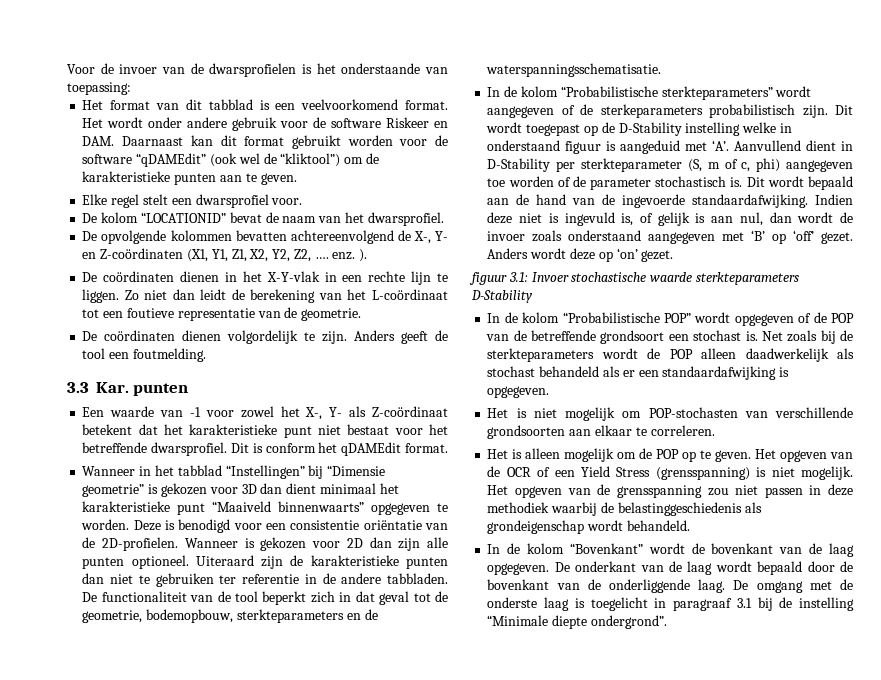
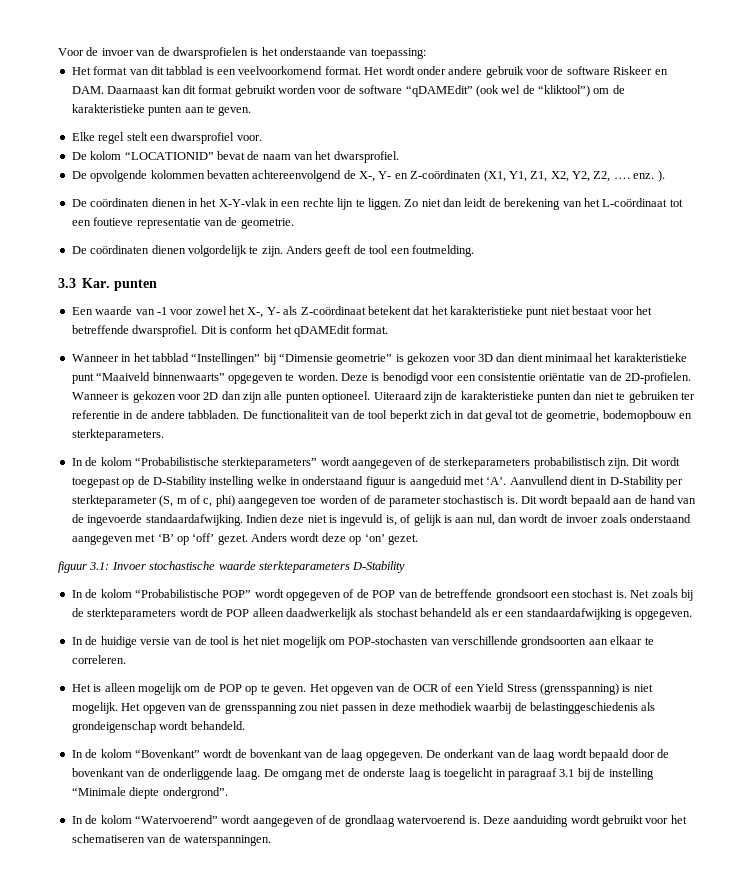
- De functionaliteit van de tool beperkt zich in dat geval tot de geometrie, bodemopbouw, sterkteparameters en de waterspanningsschematisatie.
+ De functionaliteit van de tool beperkt zich in dat geval tot de geometrie, bodemopbouw en sterkteparameters.
- Het is niet mogelijk om POP-stochasten van verschillende grondsoorten aan elkaar te correleren.
+ In de huidige versie van de tool is het niet mogelijk om POP-stochasten van verschillende grondsoorten aan elkaar te correleren.
+ In de kolom “Watervoerend” wordt aangegeven of de grondlaag watervoerend is. Deze aanduiding wordt gebruikt voor het schematiseren van de waterspanningen.

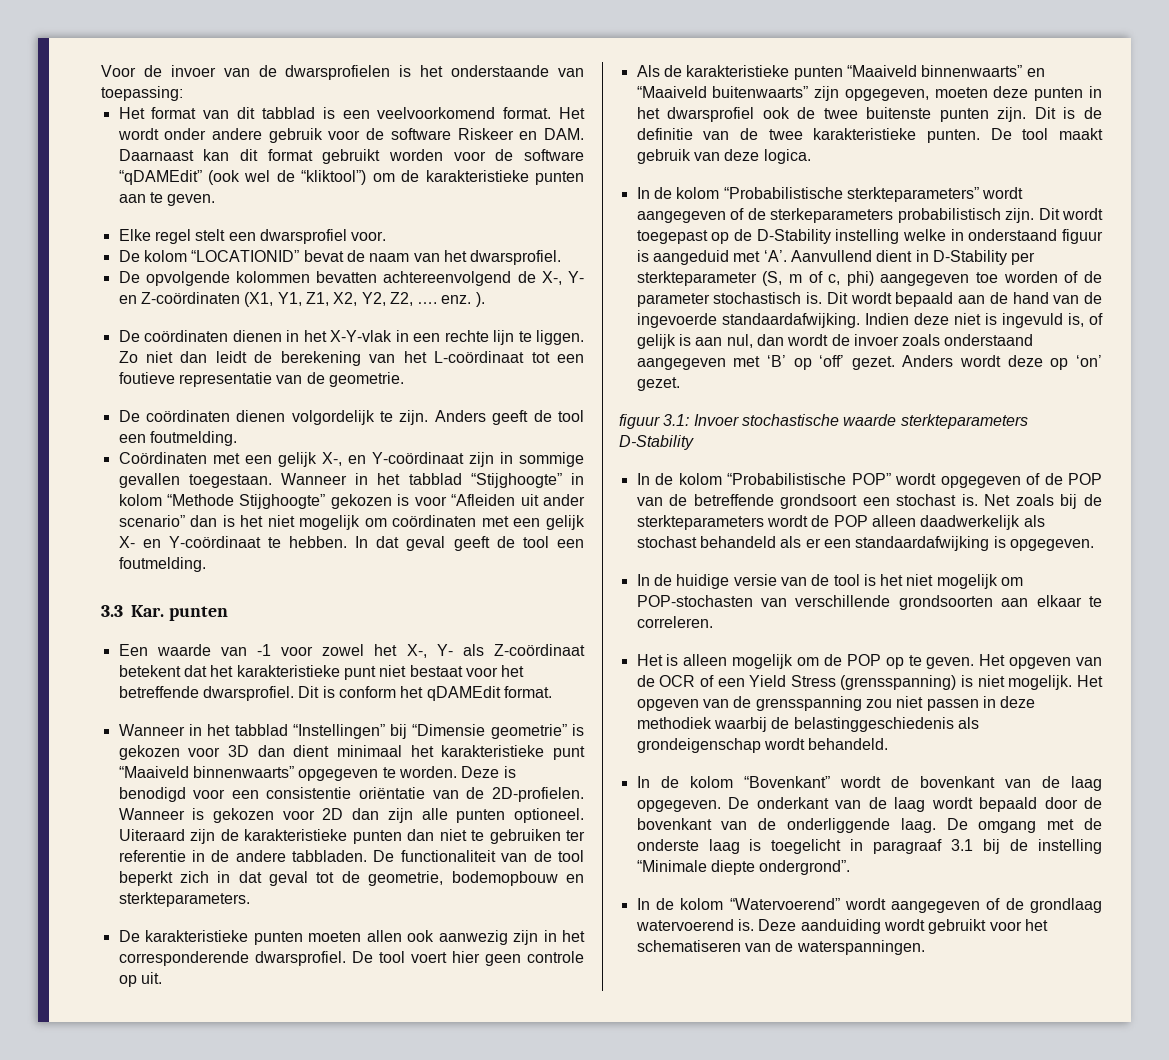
+ Coördinaten met een gelijk X-, en Y-coördinaat zijn in sommige gevallen toegestaan. Wanneer in het tabblad “Stijghoogte” in kolom “Methode Stijghoogte” gekozen is voor “Afleiden uit ander scenario” dan is het niet mogelijk om coördinaten met een gelijk X- en Y-coördinaat te hebben. In dat geval geeft de tool een foutmelding.
+ De karakteristieke punten moeten allen ook aanwezig zijn in het corresponderende dwarsprofiel. De tool voert hier geen controle op uit.
+ Als de karakteristieke punten “Maaiveld binnenwaarts” en “Maaiveld buitenwaarts” zijn opgegeven, moeten deze punten in het dwarsprofiel ook de twee buitenste punten zijn. Dit is de definitie van de twee karakteristieke punten. De tool maakt gebruik van deze logica.

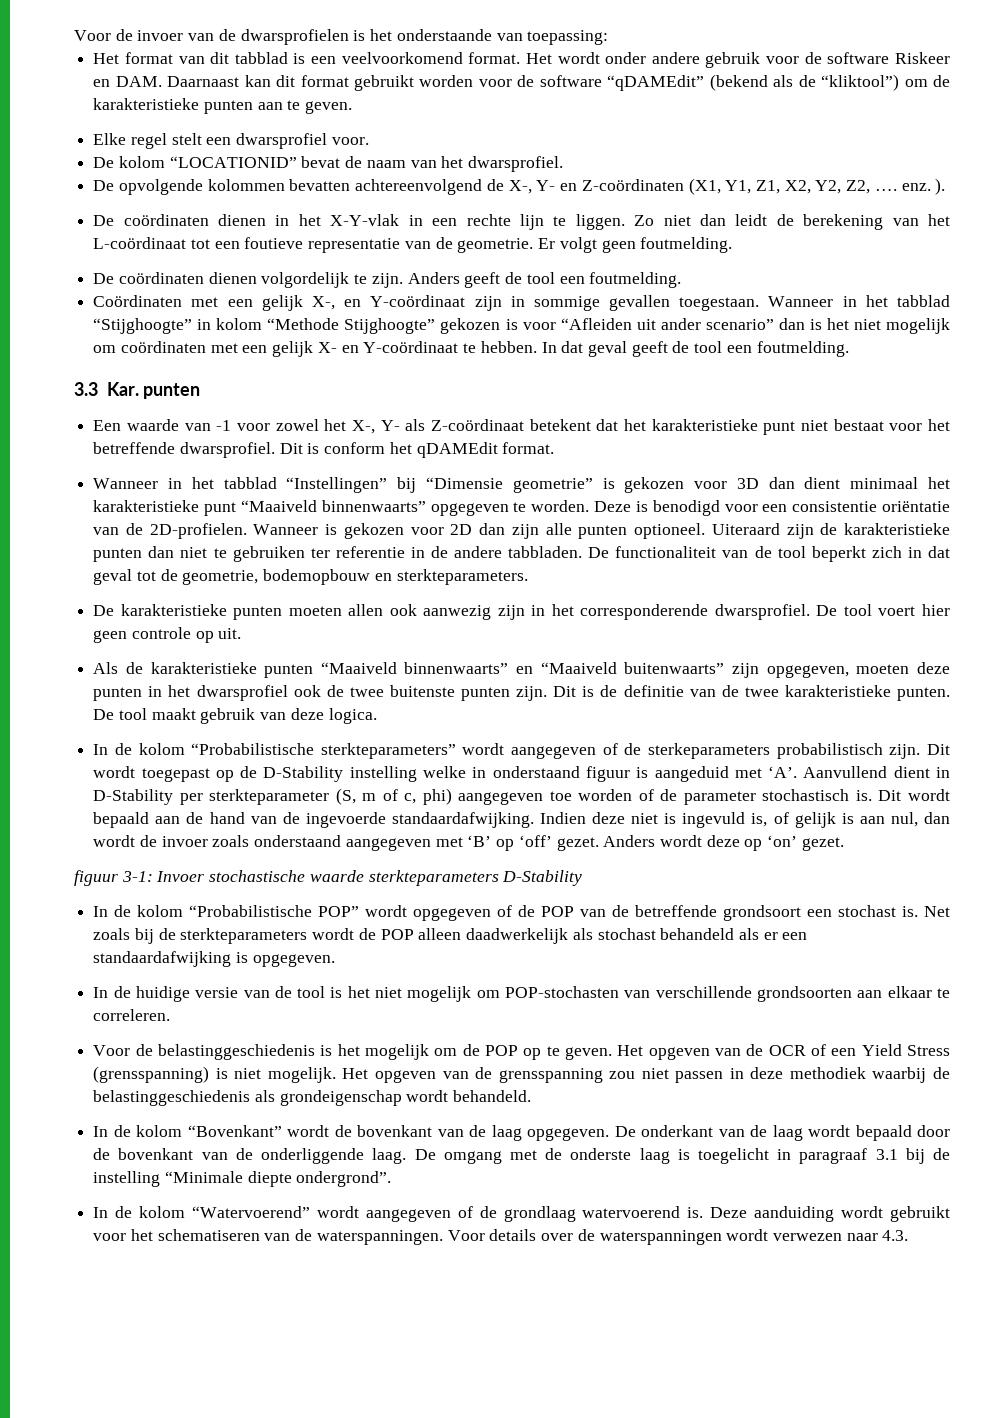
- Het wordt onder andere gebruik voor de software Riskeer en DAM. Daarnaast kan dit format gebruikt worden voor de software “qDAMEdit” (ook wel de “kliktool”) om de karakteristieke punten aan te geven.
+ Het wordt onder andere gebruik voor de software Riskeer en DAM. Daarnaast kan dit format gebruikt worden voor de software “qDAMEdit” (bekend als de “kliktool”) om de karakteristieke punten aan te geven.
+ Er volgt geen foutmelding.
- figuur 3.1: Invoer stochastische waarde sterkteparameters D-Stability
+ figuur 3-1: Invoer stochastische waarde sterkteparameters D-Stability
- Het is alleen mogelijk om de POP op te geven.
+ Voor de belastinggeschiedenis is het mogelijk om de POP op te geven.
+ Voor details over de waterspanningen wordt verwezen naar 4.3.

